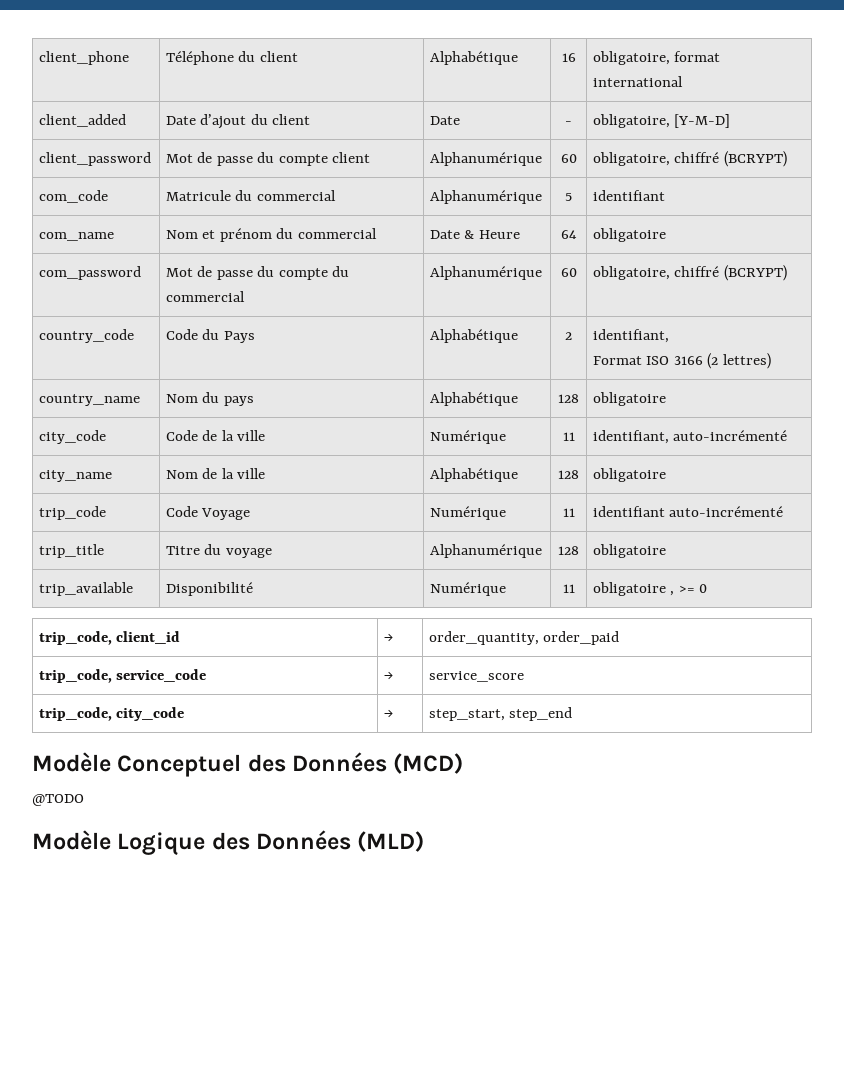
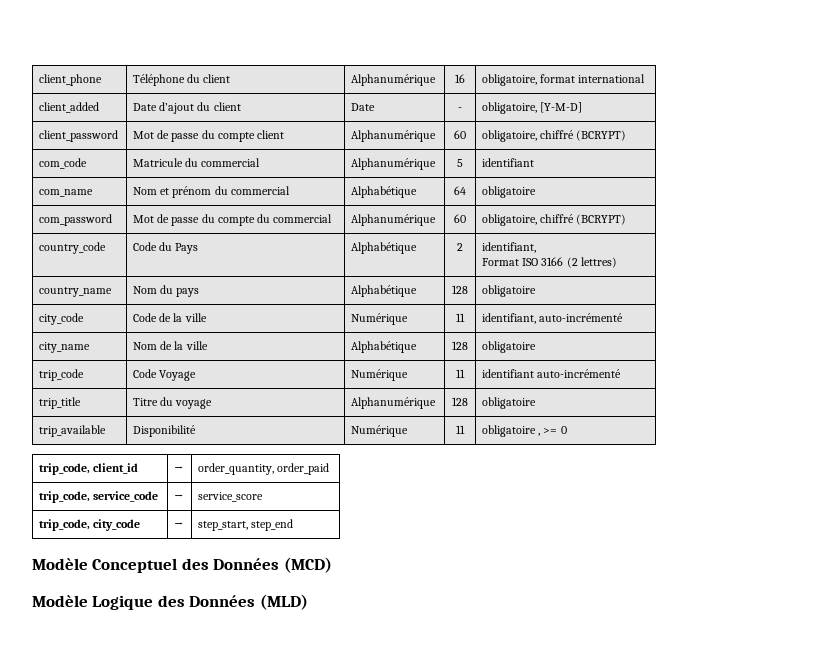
- client_phone | Téléphone du client | Alphabétique | 16 | obligatoire, format international
+ client_phone | Téléphone du client | Alphanumérique | 16 | obligatoire, format international
- com_name | Nom et prénom du commercial | Date & Heure | 64 | obligatoire
+ com_name | Nom et prénom du commercial | Alphabétique | 64 | obligatoire
- @TODO

